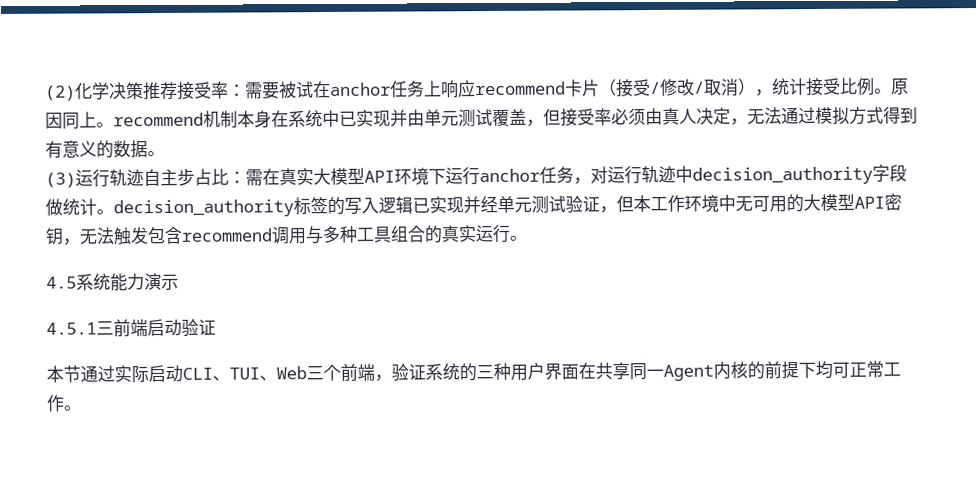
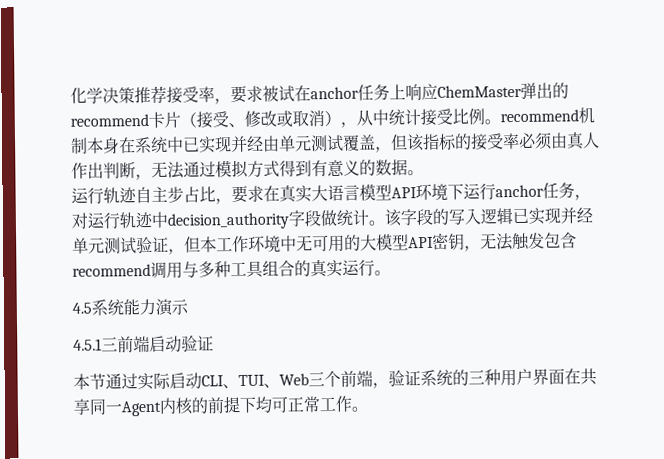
- (2)化学决策推荐接受率：需要被试在anchor任务上响应recommend卡片（接受/修改/取消），统计接受比例。原因同上。recommend机制本身在系统中已实现并由单元测试覆盖，但接受率必须由真人决定，无法通过模拟方式得到有意义的数据。
+ 化学决策推荐接受率，要求被试在anchor任务上响应ChemMaster弹出的recommend卡片（接受、修改或取消），从中统计接受比例。recommend机制本身在系统中已实现并经由单元测试覆盖，但该指标的接受率必须由真人作出判断，无法通过模拟方式得到有意义的数据。
- (3)运行轨迹自主步占比：需在真实大模型API环境下运行anchor任务，对运行轨迹中decision_authority字段做统计。decision_authority标签的写入逻辑已实现并经单元测试验证，但本工作环境中无可用的大模型API密钥，无法触发包含recommend调用与多种工具组合的真实运行。
+ 运行轨迹自主步占比，要求在真实大语言模型API环境下运行anchor任务，对运行轨迹中decision_authority字段做统计。该字段的写入逻辑已实现并经单元测试验证，但本工作环境中无可用的大模型API密钥，无法触发包含recommend调用与多种工具组合的真实运行。

